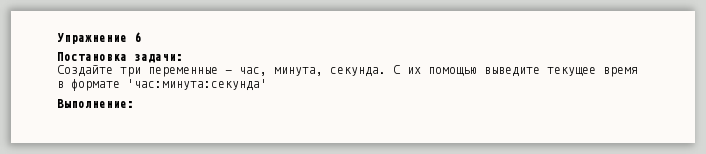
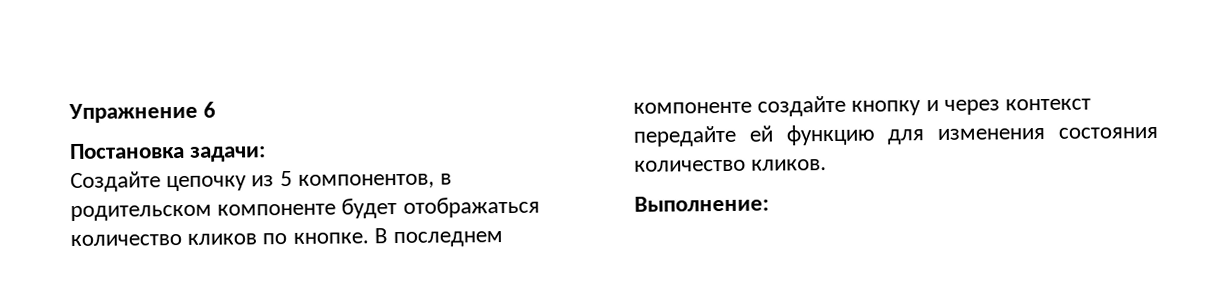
- Создайте три переменные - час, минута, секунда. С их помощью выведите текущее время в формате 'час:минута:секунда'
+ Создайте цепочку из 5 компонентов, в родительском компоненте будет отображаться количество кликов по кнопке. В последнем компоненте создайте кнопку и через контекст передайте ей функцию для изменения состояния количество кликов.

